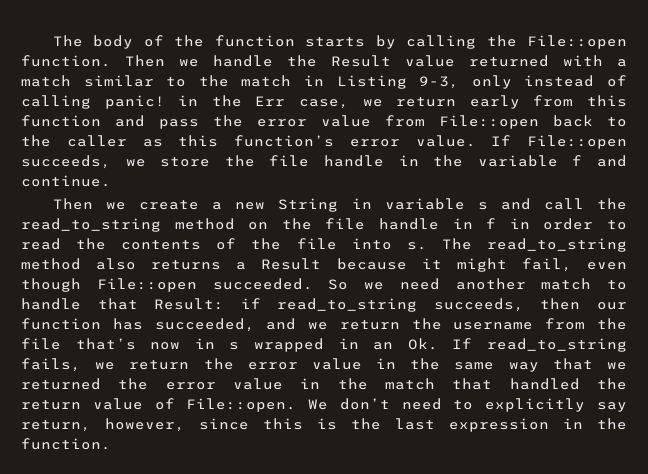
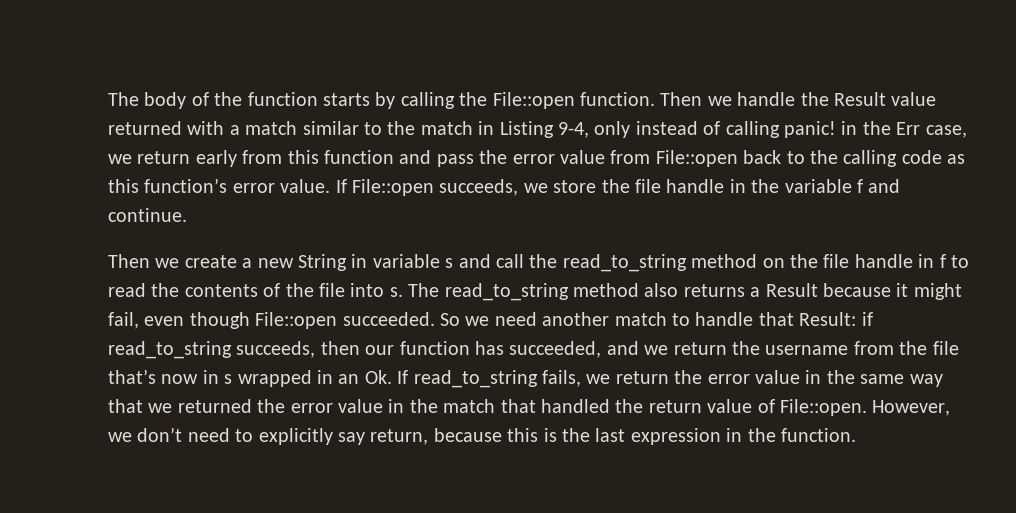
- Then we handle the Result value returned with a match similar to the match in Listing 9-3, only instead of calling panic! in the Err case, we return early from this function and pass the error value from File::open back to the caller as this function’s error value.
+ Then we handle the Result value returned with a match similar to the match in Listing 9-4, only instead of calling panic! in the Err case, we return early from this function and pass the error value from File::open back to the calling code as this function’s error value.
- Then we create a new String in variable s and call the read_to_string method on the file handle in f in order to read the contents of the file into s.
+ Then we create a new String in variable s and call the read_to_string method on the file handle in f to read the contents of the file into s.
- We don’t need to explicitly say return, however, since this is the last expression in the function.
+ However, we don’t need to explicitly say return, because this is the last expression in the function.

